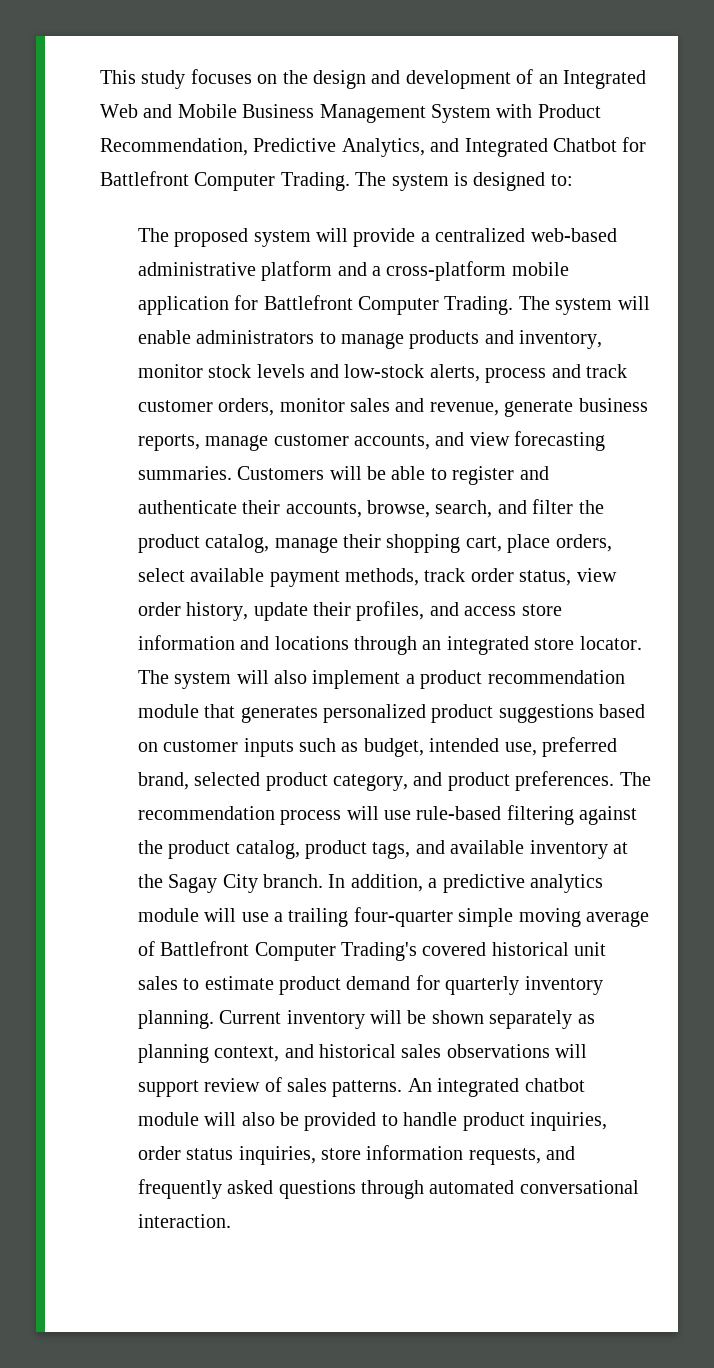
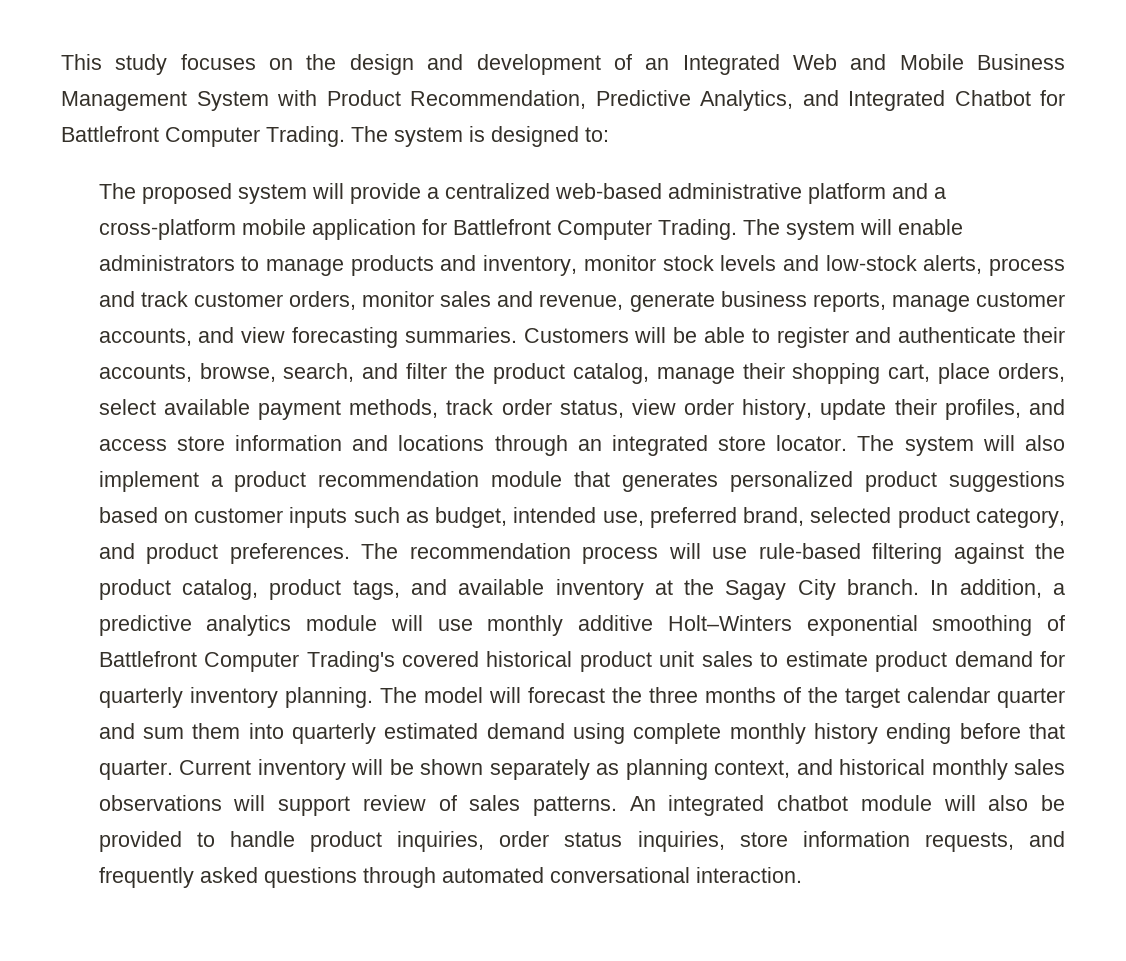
- In addition, a predictive analytics module will use a trailing four-quarter simple moving average of Battlefront Computer Trading's covered historical unit sales to estimate product demand for quarterly inventory planning.
+ In addition, a predictive analytics module will use monthly additive Holt–Winters exponential smoothing of Battlefront Computer Trading's covered historical product unit sales to estimate product demand for quarterly inventory planning.
+ The model will forecast the three months of the target calendar quarter and sum them into quarterly estimated demand using complete monthly history ending before that quarter.
- Current inventory will be shown separately as planning context, and historical sales observations will support review of sales patterns.
+ Current inventory will be shown separately as planning context, and historical monthly sales observations will support review of sales patterns.

